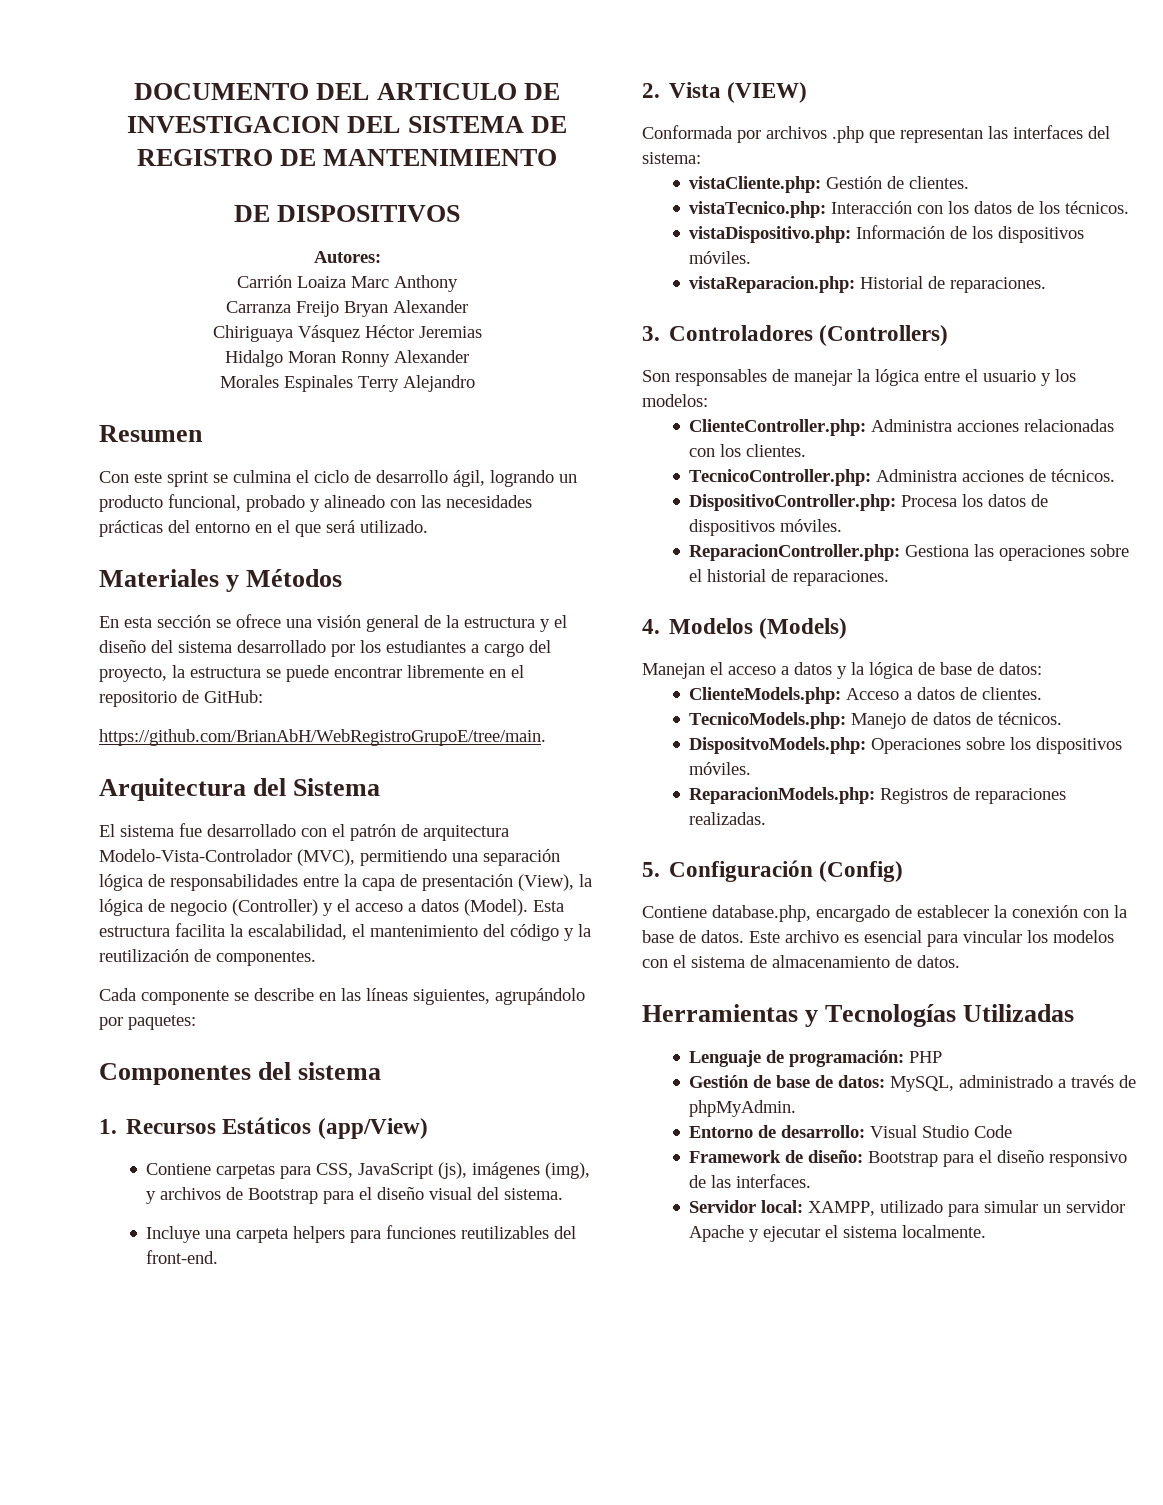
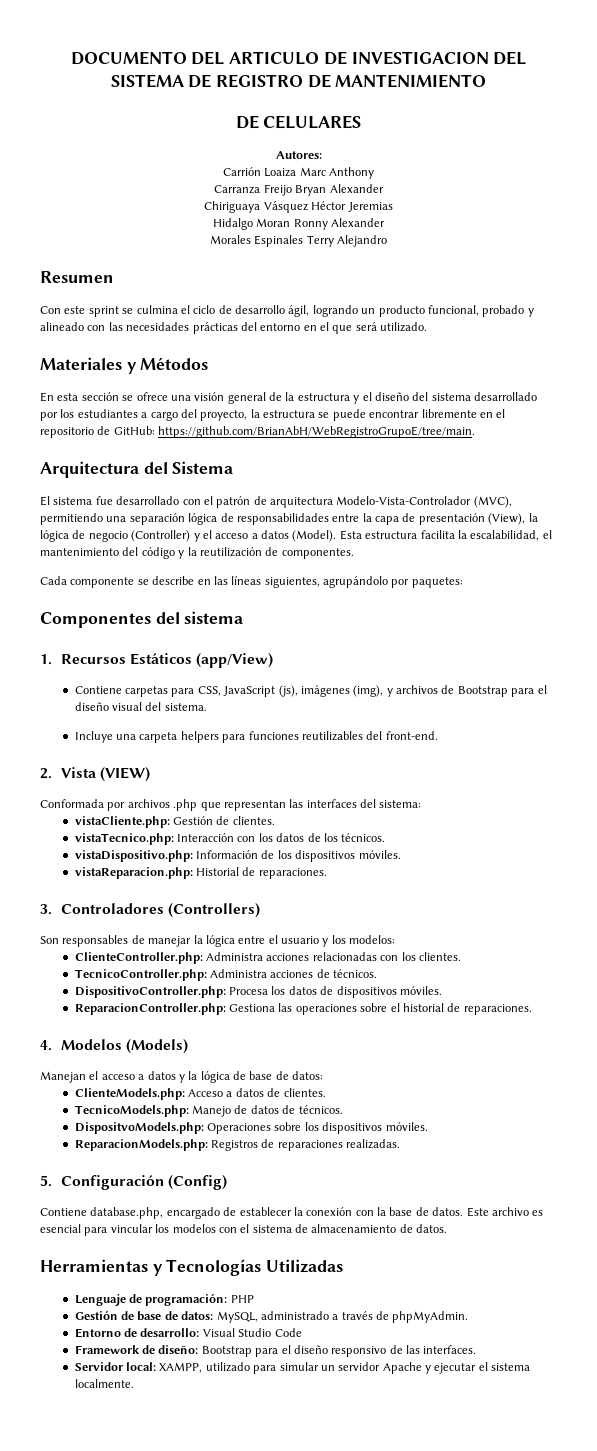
- DE DISPOSITIVOS
+ DE CELULARES
- En esta sección se ofrece una visión general de la estructura y el diseño del sistema desarrollado por los estudiantes a cargo del proyecto, la estructura se puede encontrar libremente en el repositorio de GitHub:
- https://github.com/BrianAbH/WebRegistroGrupoE/tree/main.
+ En esta sección se ofrece una visión general de la estructura y el diseño del sistema desarrollado por los estudiantes a cargo del proyecto, la estructura se puede encontrar libremente en el repositorio de GitHub: https://github.com/BrianAbH/WebRegistroGrupoE/tree/main.

